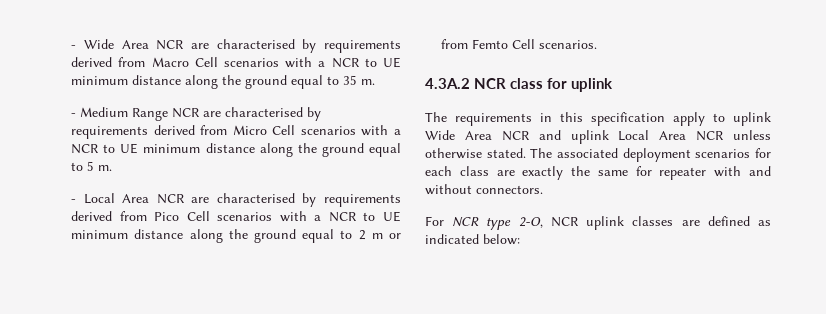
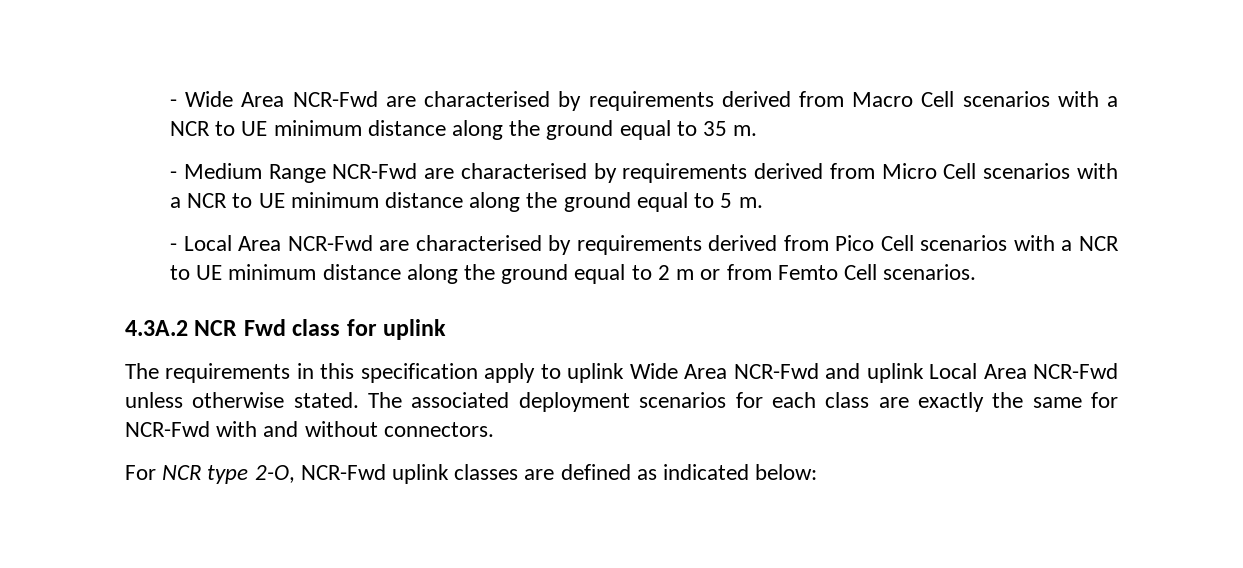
- - Wide Area NCR are characterised by requirements derived from Macro Cell scenarios with a NCR to UE minimum distance along the ground equal to 35 m.
+ - Wide Area NCR-Fwd are characterised by requirements derived from Macro Cell scenarios with a NCR to UE minimum distance along the ground equal to 35 m.
- - Medium Range NCR are characterised by requirements derived from Micro Cell scenarios with a NCR to UE minimum distance along the ground equal to 5 m.
+ - Medium Range NCR-Fwd are characterised by requirements derived from Micro Cell scenarios with a NCR to UE minimum distance along the ground equal to 5 m.
- - Local Area NCR are characterised by requirements derived from Pico Cell scenarios with a NCR to UE minimum distance along the ground equal to 2 m or from Femto Cell scenarios.
+ - Local Area NCR-Fwd are characterised by requirements derived from Pico Cell scenarios with a NCR to UE minimum distance along the ground equal to 2 m or from Femto Cell scenarios.
- 4.3A.2 NCR class for uplink
+ 4.3A.2 NCR Fwd class for uplink
- The requirements in this specification apply to uplink Wide Area NCR and uplink Local Area NCR unless otherwise stated.
+ The requirements in this specification apply to uplink Wide Area NCR-Fwd and uplink Local Area NCR-Fwd unless otherwise stated.
- The associated deployment scenarios for each class are exactly the same for repeater with and without connectors.
+ The associated deployment scenarios for each class are exactly the same for NCR-Fwd with and without connectors.
- For NCR type 2-O, NCR uplink classes are defined as indicated below:
+ For NCR type 2-O, NCR-Fwd uplink classes are defined as indicated below:

